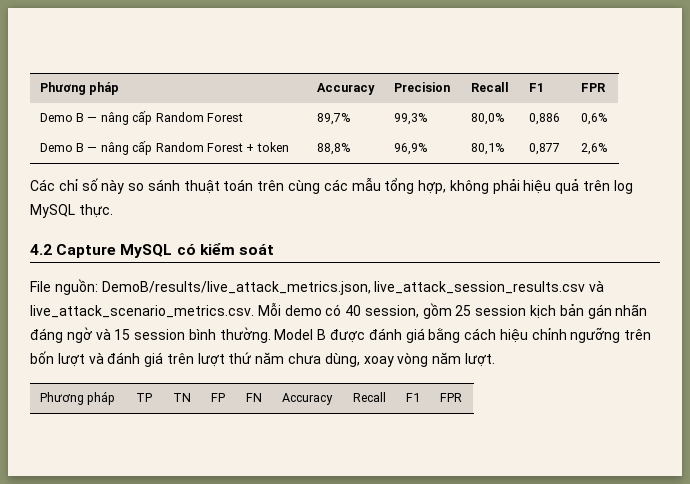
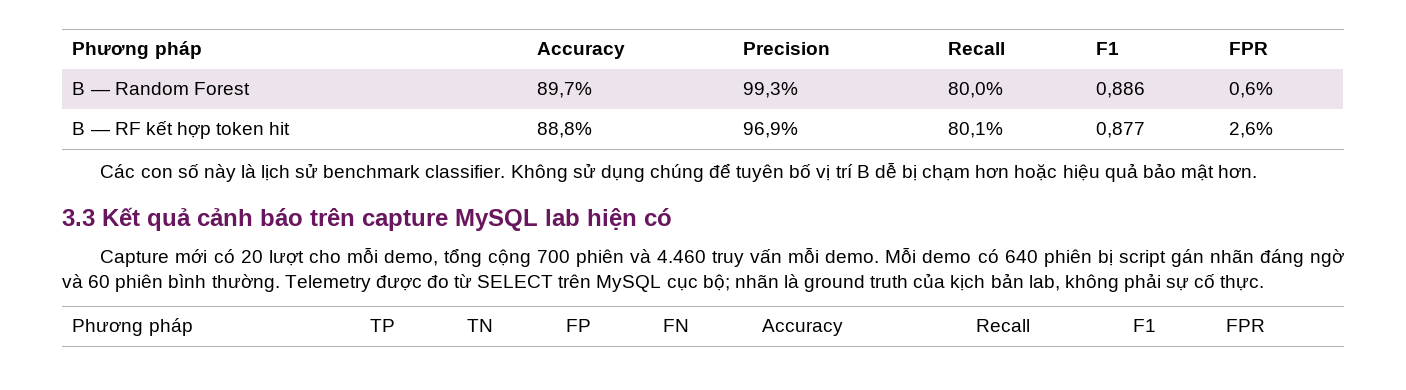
- Demo B — nâng cấp Random Forest | 89,7% | 99,3% | 80,0% | 0,886 | 0,6%
+ B — Random Forest | 89,7% | 99,3% | 80,0% | 0,886 | 0,6%
- Demo B — nâng cấp Random Forest + token | 88,8% | 96,9% | 80,1% | 0,877 | 2,6%
+ B — RF kết hợp token hit | 88,8% | 96,9% | 80,1% | 0,877 | 2,6%
- Các chỉ số này so sánh thuật toán trên cùng các mẫu tổng hợp, không phải hiệu quả trên log MySQL thực.
- 4.2 Capture MySQL có kiểm soát
- File nguồn: DemoB/results/live_attack_metrics.json, live_attack_session_results.csv và live_attack_scenario_metrics.csv. Mỗi demo có 40 session, gồm 25 session kịch bản gán nhãn đáng ngờ và 15 session bình thường. Model B được đánh giá bằng cách hiệu chỉnh ngưỡng trên bốn lượt và đánh giá trên lượt thứ năm chưa dùng, xoay vòng năm lượt.
+ Các con số này là lịch sử benchmark classifier. Không sử dụng chúng để tuyên bố vị trí B dễ bị chạm hơn hoặc hiệu quả bảo mật hơn.
+ 3.3 Kết quả cảnh báo trên capture MySQL lab hiện có
+ Capture mới có 20 lượt cho mỗi demo, tổng cộng 700 phiên và 4.460 truy vấn mỗi demo. Mỗi demo có 640 phiên bị script gán nhãn đáng ngờ và 60 phiên bình thường. Telemetry được đo từ SELECT trên MySQL cục bộ; nhãn là ground truth của kịch bản lab, không phải sự cố thực.

